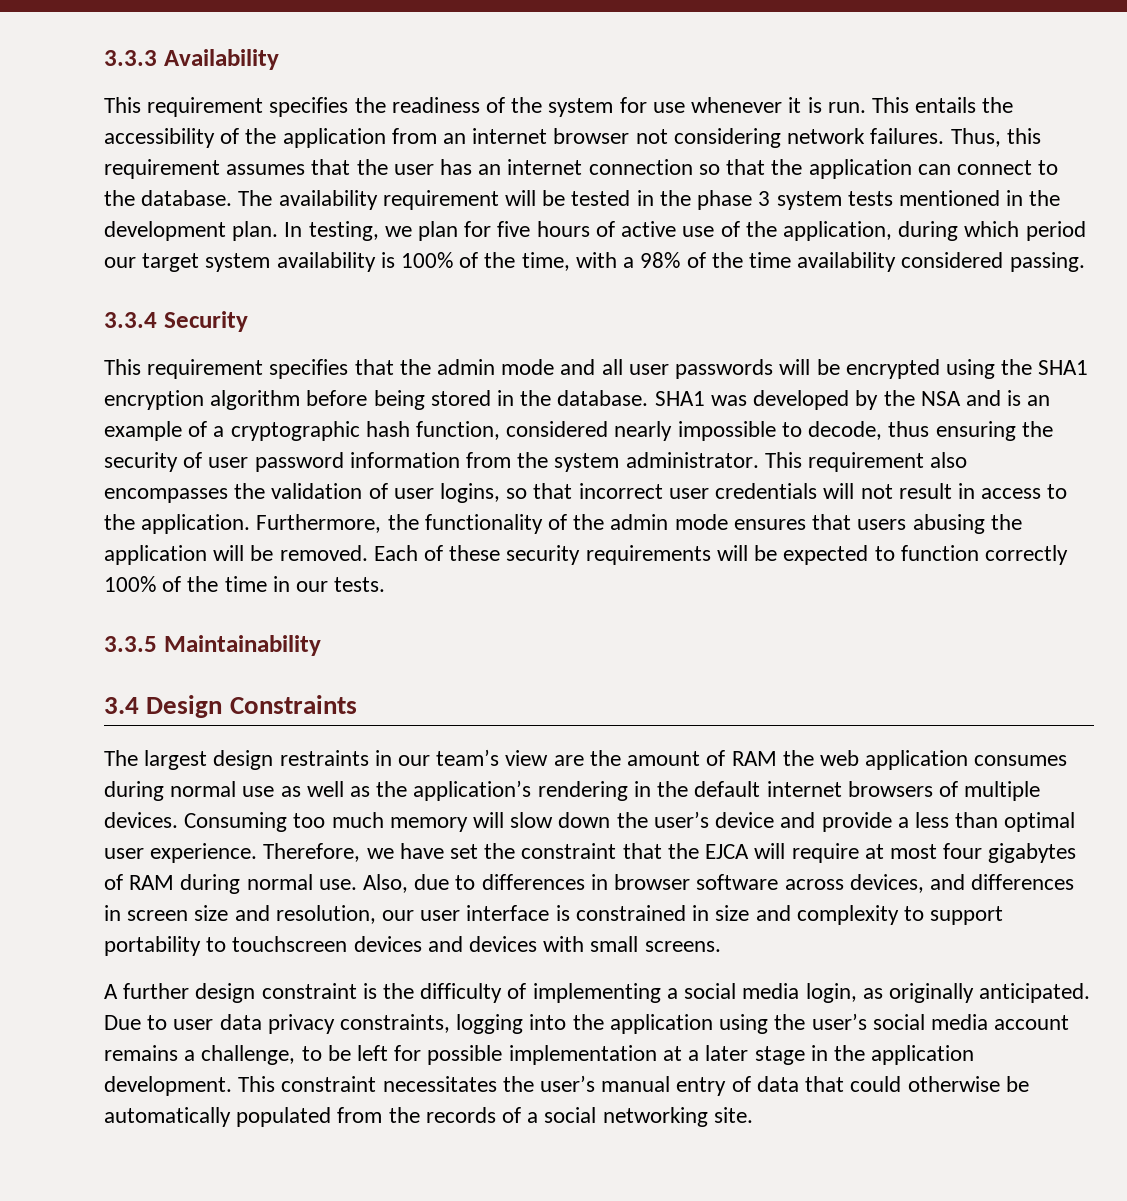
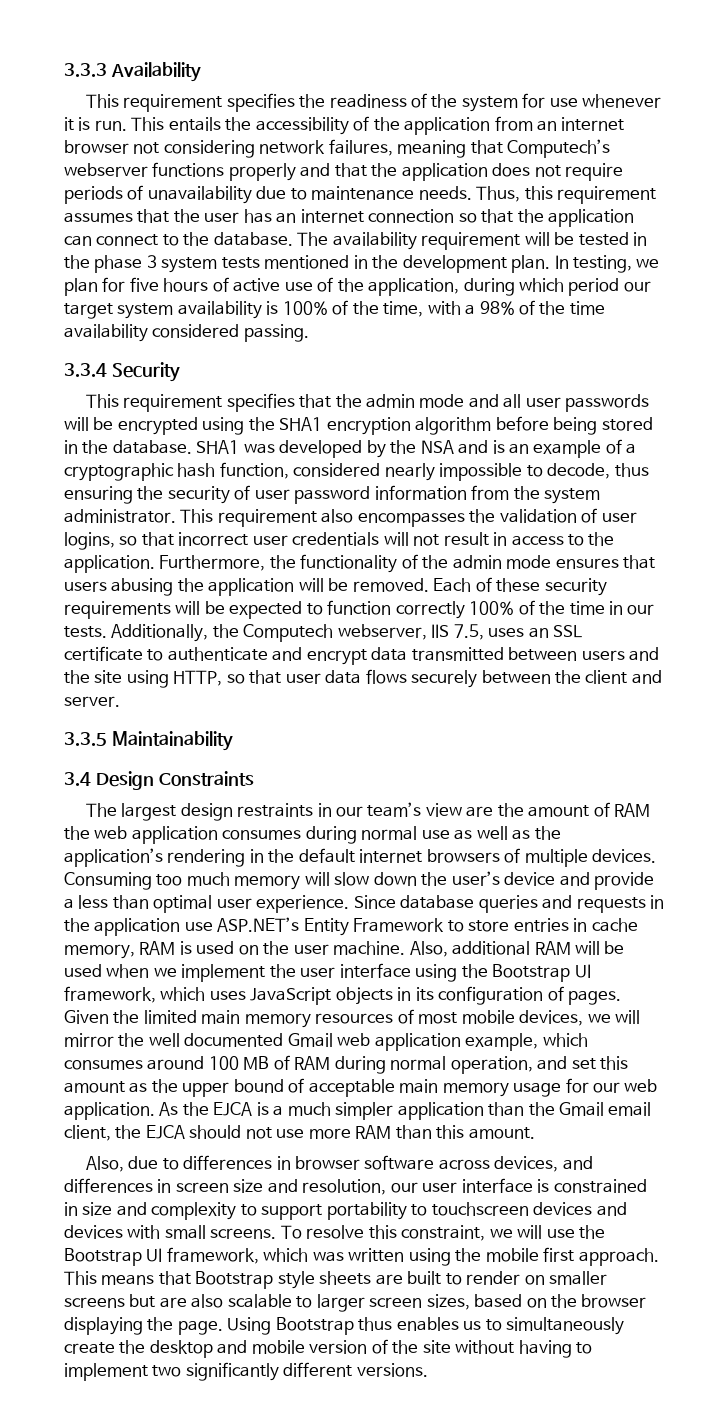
- This entails the accessibility of the application from an internet browser not considering network failures.
+ This entails the accessibility of the application from an internet browser not considering network failures, meaning that Computech’s webserver functions properly and that the application does not require periods of unavailability due to maintenance needs.
+ Additionally, the Computech webserver, IIS 7.5, uses an SSL certificate to authenticate and encrypt data transmitted between users and the site using HTTP, so that user data flows securely between the client and server.
- Therefore, we have set the constraint that the EJCA will require at most four gigabytes of RAM during normal use. Also, due to differences in browser software across devices, and differences in screen size and resolution, our user interface is constrained in size and complexity to support portability to touchscreen devices and devices with small screens.
- A further design constraint is the difficulty of implementing a social media login, as originally anticipated. Due to user data privacy constraints, logging into the application using the user’s social media account remains a challenge, to be left for possible implementation at a later stage in the application development. This constraint necessitates the user’s manual entry of data that could otherwise be automatically populated from the records of a social networking site.
+ Since database queries and requests in the application use ASP.NET’s Entity Framework to store entries in cache memory, RAM is used on the user machine. Also, additional RAM will be used when we implement the user interface using the Bootstrap UI framework, which uses JavaScript objects in its configuration of pages. Given the limited main memory resources of most mobile devices, we will mirror the well documented Gmail web application example, which consumes around 100 MB of RAM during normal operation, and set this amount as the upper bound of acceptable main memory usage for our web application. As the EJCA is a much simpler application than the Gmail email client, the EJCA should not use more RAM than this amount.
+ Also, due to differences in browser software across devices, and differences in screen size and resolution, our user interface is constrained in size and complexity to support portability to touchscreen devices and devices with small screens. To resolve this constraint, we will use the Bootstrap UI framework, which was written using the mobile first approach. This means that Bootstrap style sheets are built to render on smaller screens but are also scalable to larger screen sizes, based on the browser displaying the page. Using Bootstrap thus enables us to simultaneously create the desktop and mobile version of the site without having to implement two significantly different versions.

